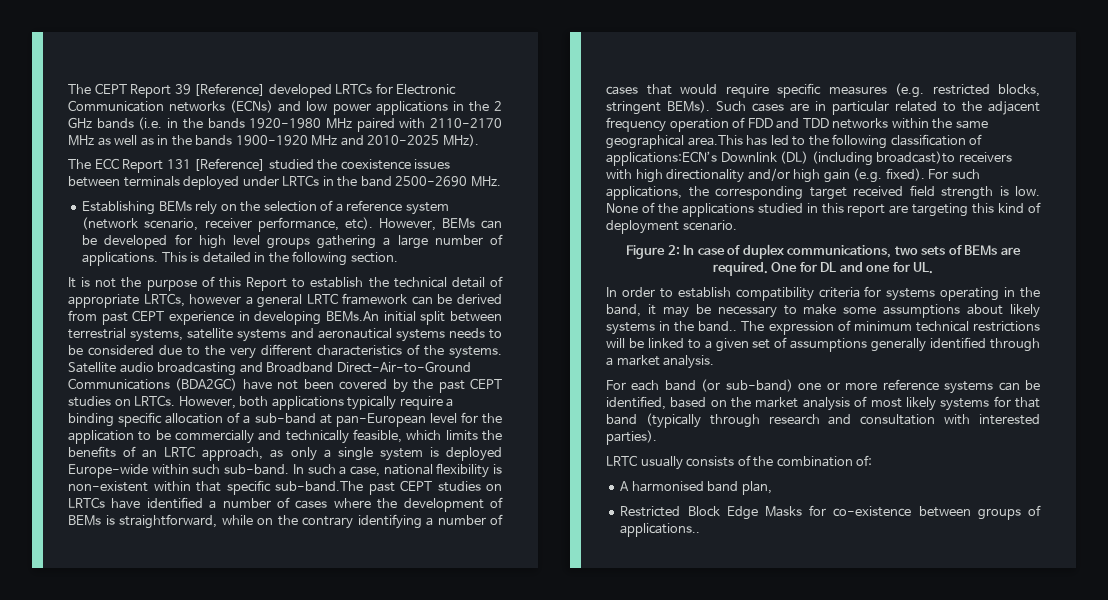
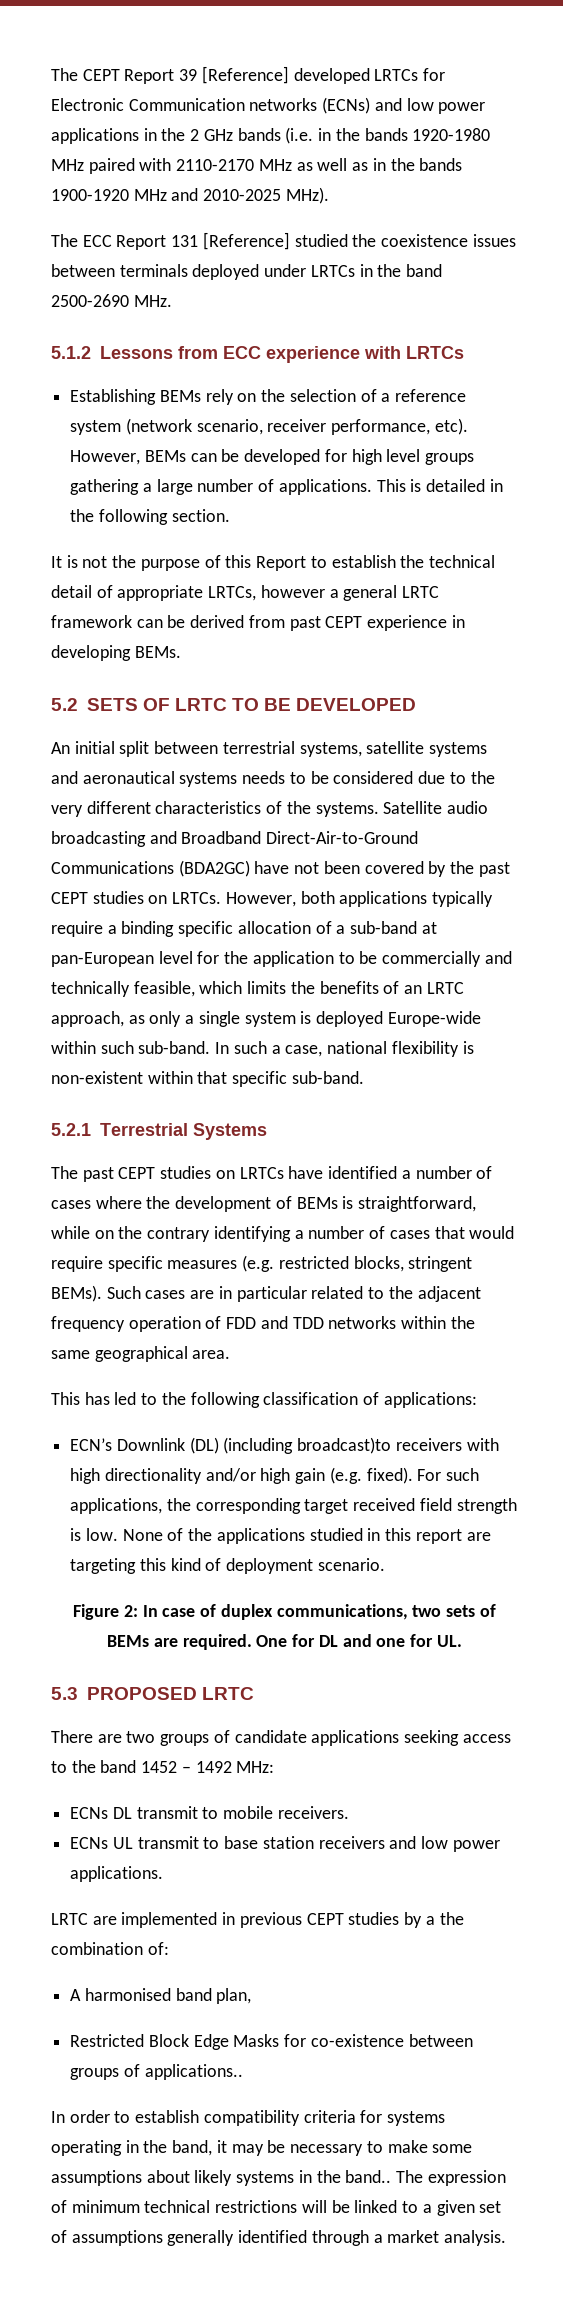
+ 5.1.2 Lessons from ECC experience with LRTCs
- It is not the purpose of this Report to establish the technical detail of appropriate LRTCs, however a general LRTC framework can be derived from past CEPT experience in developing BEMs.An initial split between terrestrial systems, satellite systems and aeronautical systems needs to be considered due to the very different characteristics of the systems.
+ It is not the purpose of this Report to establish the technical detail of appropriate LRTCs, however a general LRTC framework can be derived from past CEPT experience in developing BEMs.
+ 5.2 SETS OF LRTC TO BE DEVELOPED
+ An initial split between terrestrial systems, satellite systems and aeronautical systems needs to be considered due to the very different characteristics of the systems.
- In such a case, national flexibility is non-existent within that specific sub-band.The past CEPT studies on LRTCs have identified a number of cases where the development of BEMs is straightforward, while on the contrary identifying a number of cases that would require specific measures (e.g. restricted blocks, stringent BEMs).
+ In such a case, national flexibility is non-existent within that specific sub-band.
+ 5.2.1 Terrestrial Systems
+ The past CEPT studies on LRTCs have identified a number of cases where the development of BEMs is straightforward, while on the contrary identifying a number of cases that would require specific measures (e.g. restricted blocks, stringent BEMs).
- Such cases are in particular related to the adjacent frequency operation of FDD and TDD networks within the same geographical area.This has led to the following classification of applications:ECN’s Downlink (DL) (including broadcast)to receivers with high directionality and/or high gain (e.g. fixed).
+ Such cases are in particular related to the adjacent frequency operation of FDD and TDD networks within the same geographical area.
+ This has led to the following classification of applications:
+ ECN’s Downlink (DL) (including broadcast)to receivers with high directionality and/or high gain (e.g. fixed).
+ 5.3 PROPOSED LRTC
+ There are two groups of candidate applications seeking access to the band 1452 – 1492 MHz:
+ ECNs DL transmit to mobile receivers.
+ ECNs UL transmit to base station receivers and low power applications.
+ LRTC are implemented in previous CEPT studies by a the combination of:
+ A harmonised band plan,
+ Restricted Block Edge Masks for co-existence between groups of applications..
- For each band (or sub-band) one or more reference systems can be identified, based on the market analysis of most likely systems for that band (typically through research and consultation with interested parties).
- LRTC usually consists of the combination of:
- A harmonised band plan,
- Restricted Block Edge Masks for co-existence between groups of applications..

